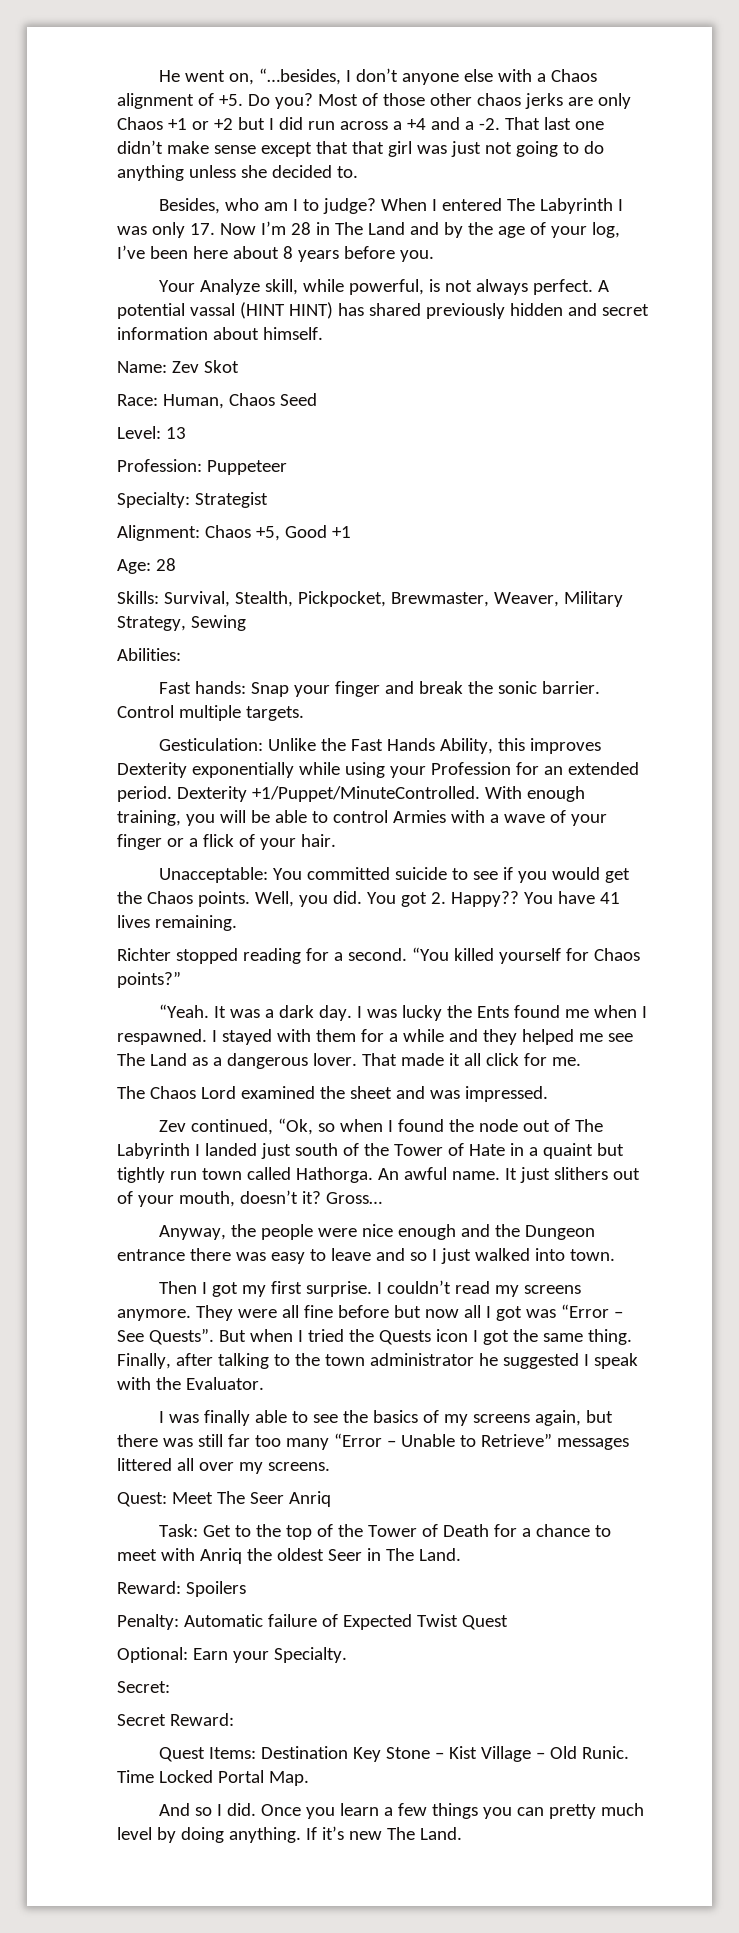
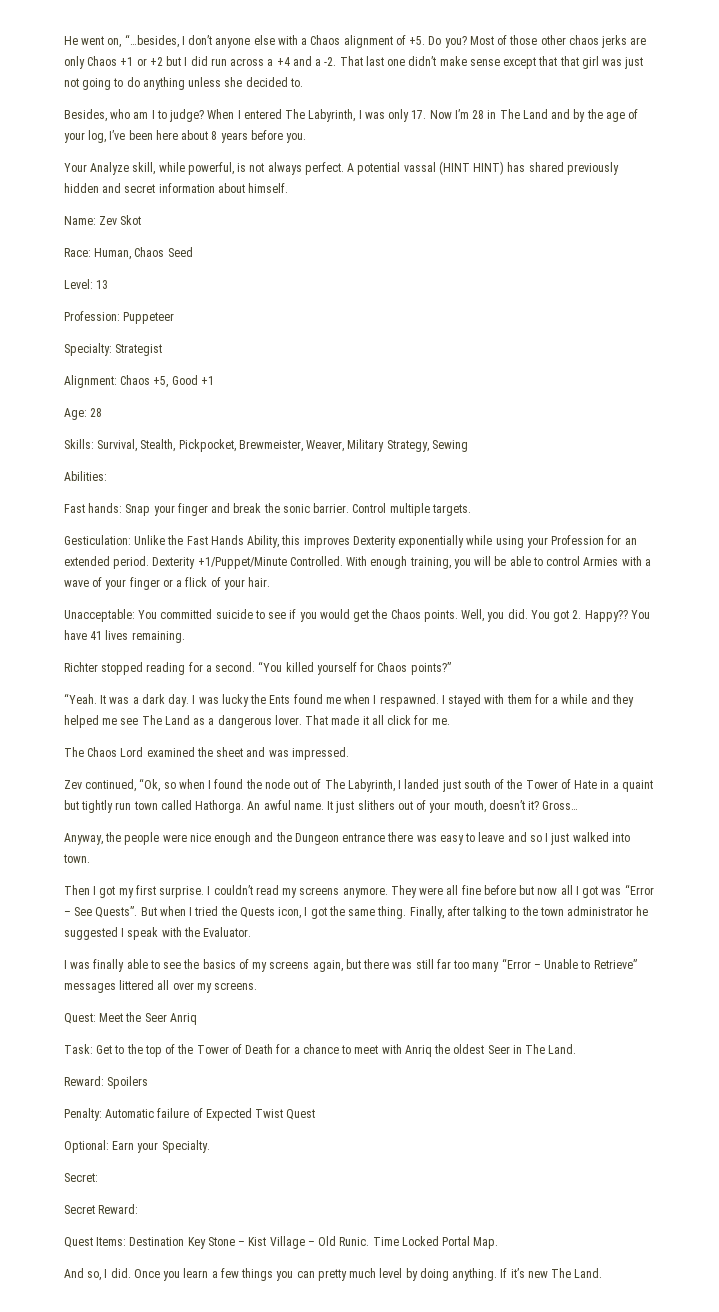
- When I entered The Labyrinth I was only 17. Now I’m 28 in The Land and by the age of your log, I’ve been here about 8 years before you.
+ When I entered The Labyrinth, I was only 17. Now I’m 28 in The Land and by the age of your log, I’ve been here about 8 years before you.
- Skills: Survival, Stealth, Pickpocket, Brewmaster, Weaver, Military Strategy, Sewing
+ Skills: Survival, Stealth, Pickpocket, Brewmeister, Weaver, Military Strategy, Sewing
- Dexterity +1/Puppet/MinuteControlled.
+ Dexterity +1/Puppet/Minute Controlled.
- Zev continued, “Ok, so when I found the node out of The Labyrinth I landed just south of the Tower of Hate in a quaint but tightly run town called Hathorga.
+ Zev continued, “Ok, so when I found the node out of The Labyrinth, I landed just south of the Tower of Hate in a quaint but tightly run town called Hathorga.
- But when I tried the Quests icon I got the same thing.
+ But when I tried the Quests icon, I got the same thing.
- Quest: Meet The Seer Anriq
+ Quest: Meet the Seer Anriq
- And so I did.
+ And so, I did.

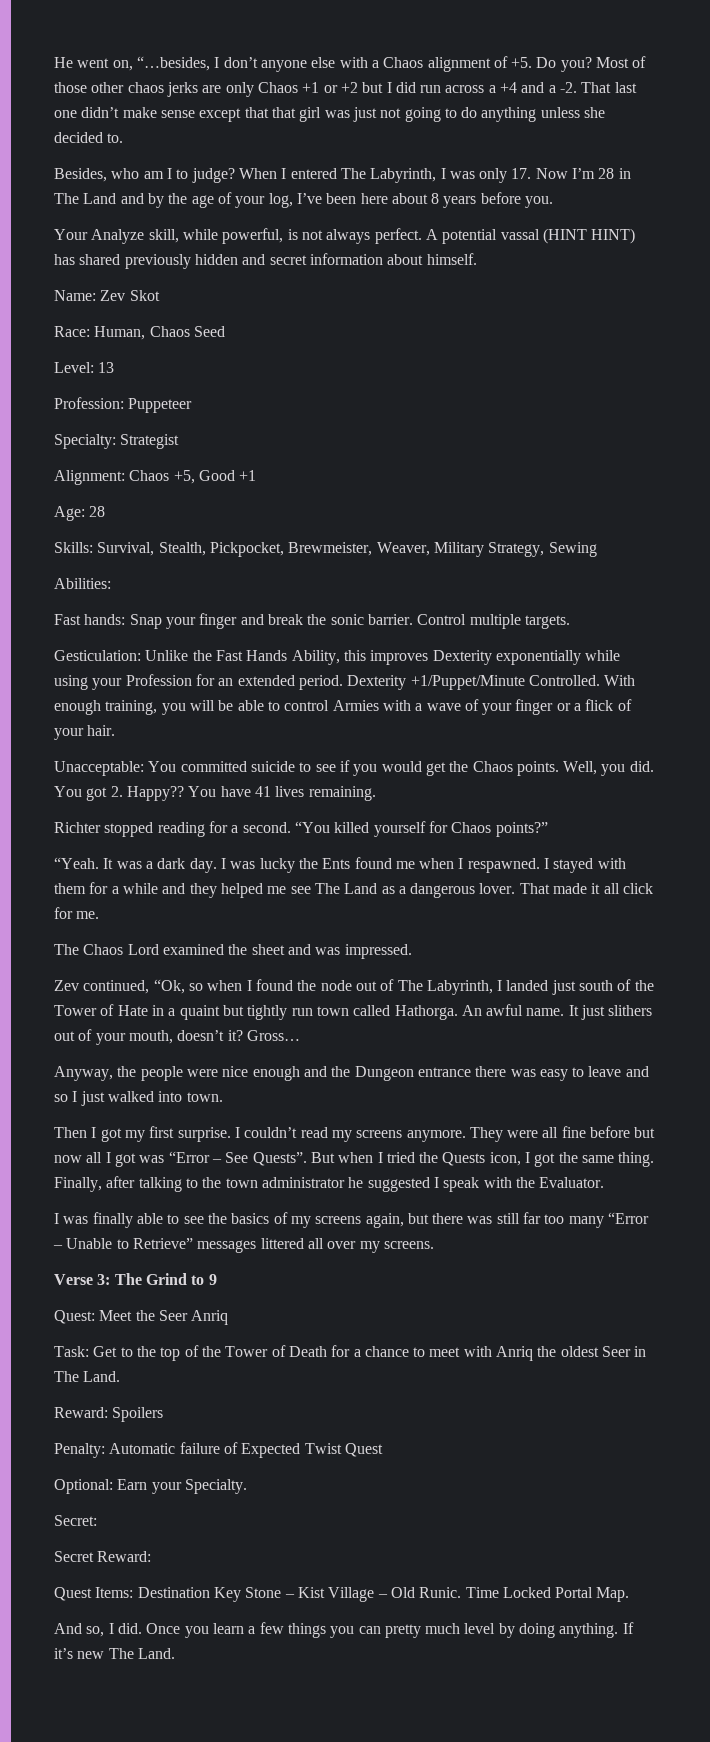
+ Verse 3: The Grind to 9

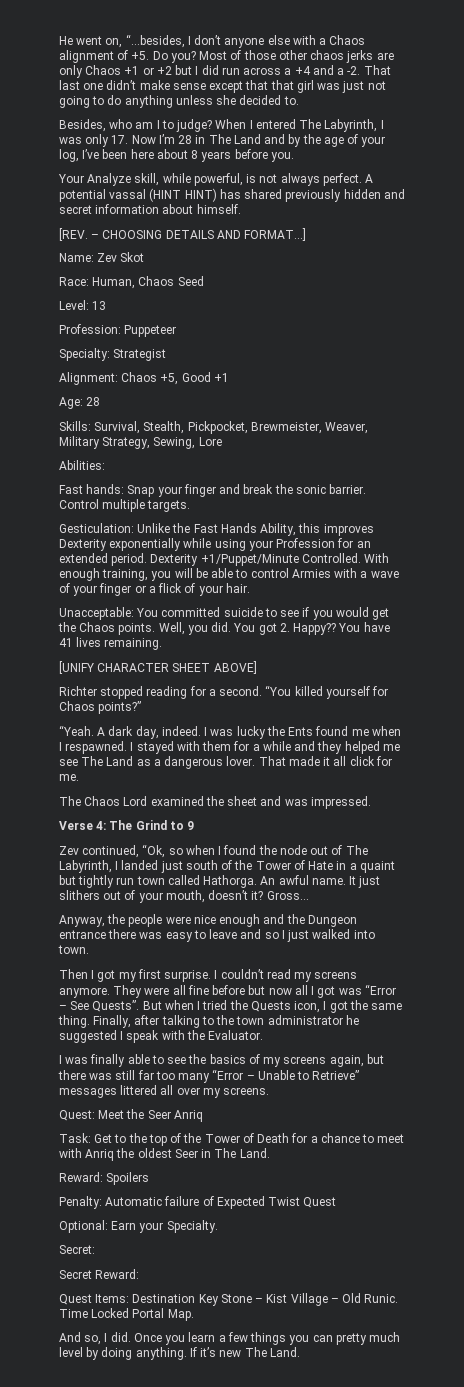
+ [REV. – CHOOSING DETAILS AND FORMAT…]
- Skills: Survival, Stealth, Pickpocket, Brewmeister, Weaver, Military Strategy, Sewing
+ Skills: Survival, Stealth, Pickpocket, Brewmeister, Weaver, Military Strategy, Sewing, Lore
+ [UNIFY CHARACTER SHEET ABOVE]
- It was a dark day.
+ A dark day, indeed.
+ Verse 4: The Grind to 9
- Verse 3: The Grind to 9

